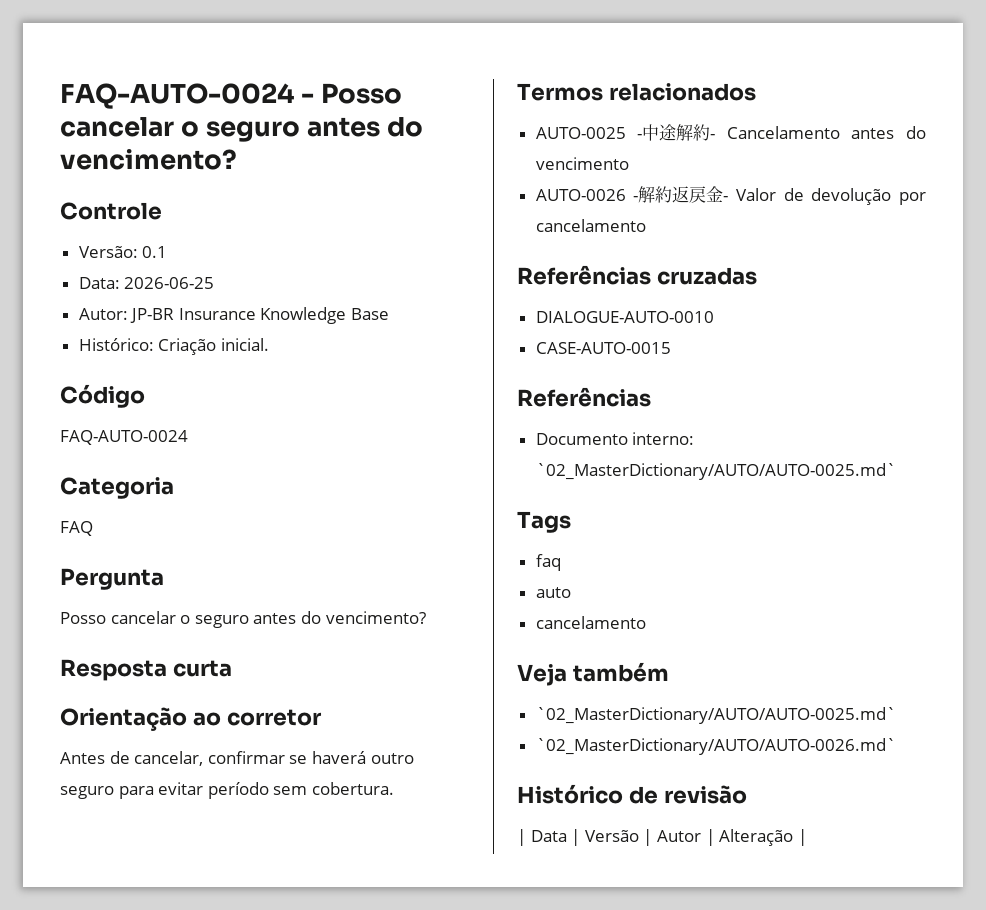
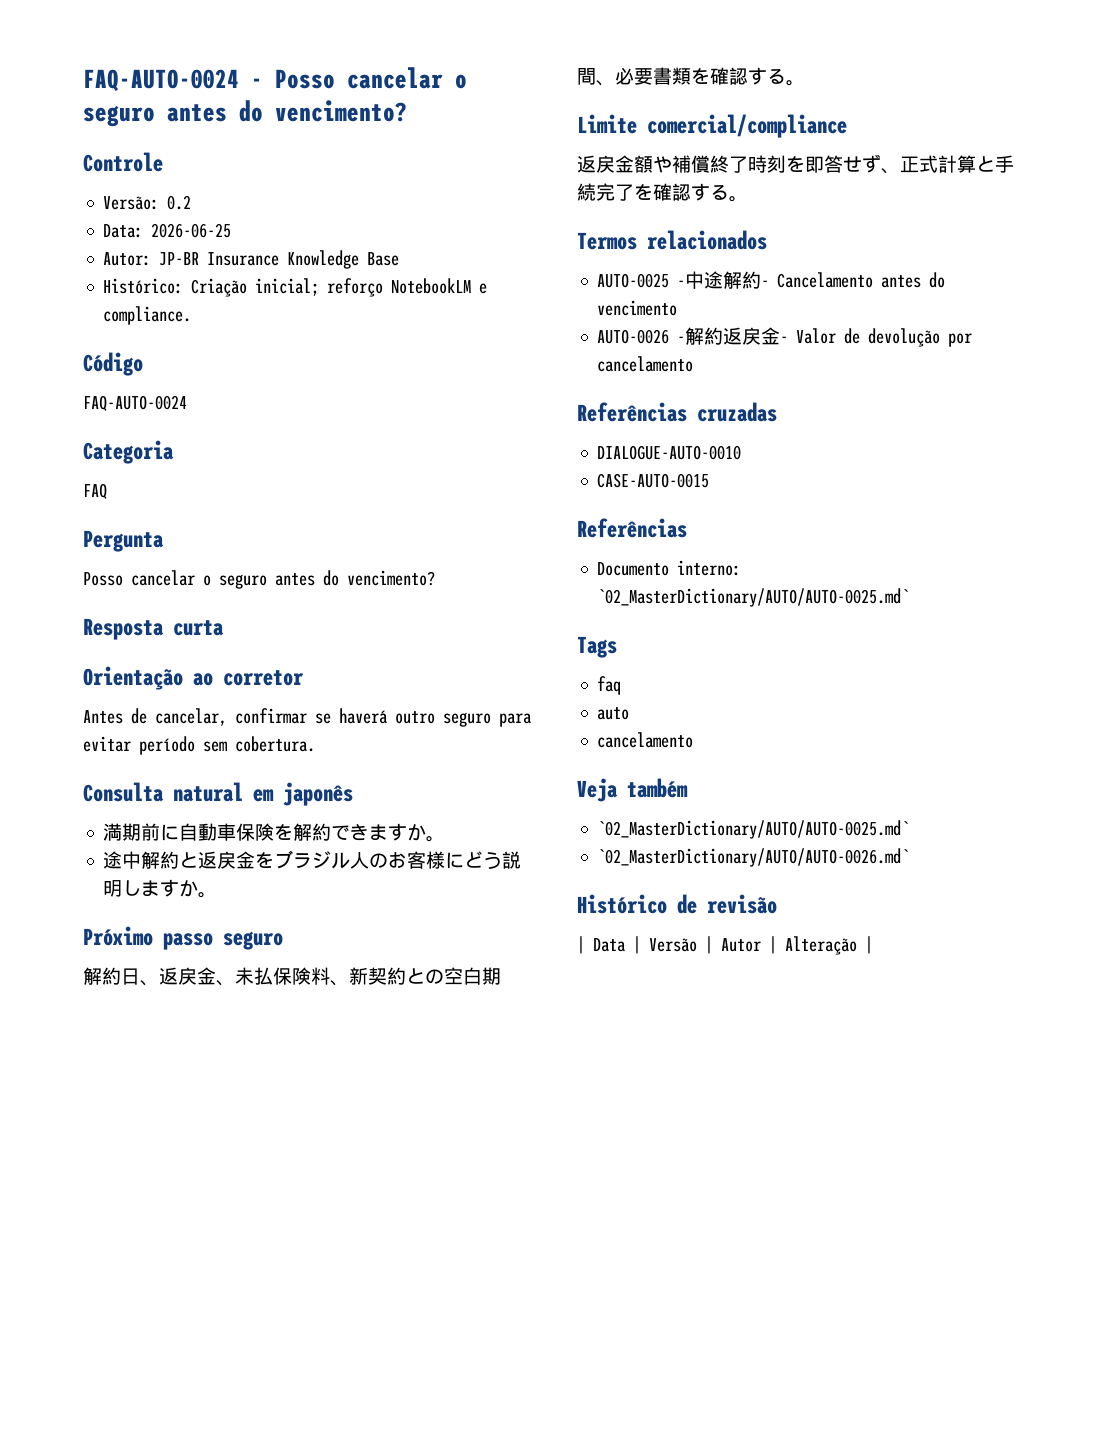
- Versão: 0.1
+ Versão: 0.2
- Histórico: Criação inicial.
+ Histórico: Criação inicial; reforço NotebookLM e compliance.
+ Consulta natural em japonês
+ 満期前に自動車保険を解約できますか。
+ 途中解約と返戻金をブラジル人のお客様にどう説明しますか。
+ Próximo passo seguro
+ 解約日、返戻金、未払保険料、新契約との空白期間、必要書類を確認する。
+ Limite comercial/compliance
+ 返戻金額や補償終了時刻を即答せず、正式計算と手続完了を確認する。

